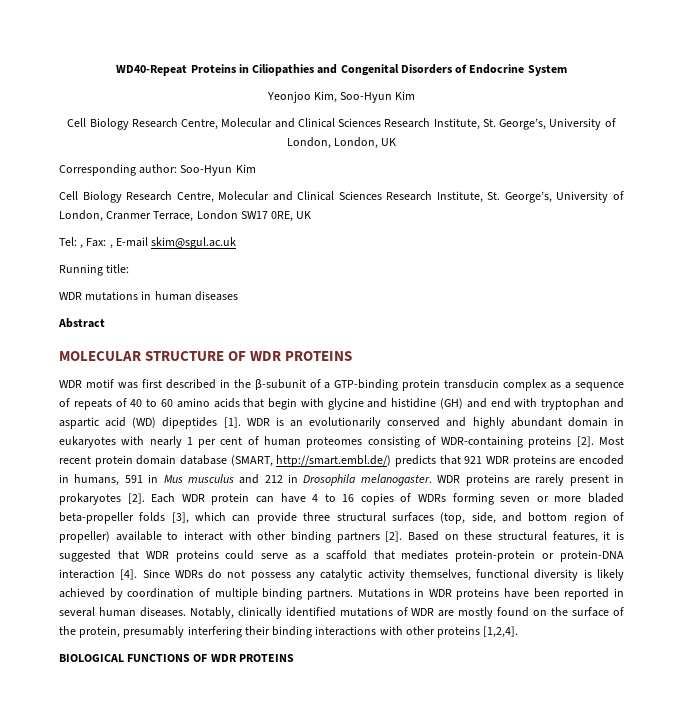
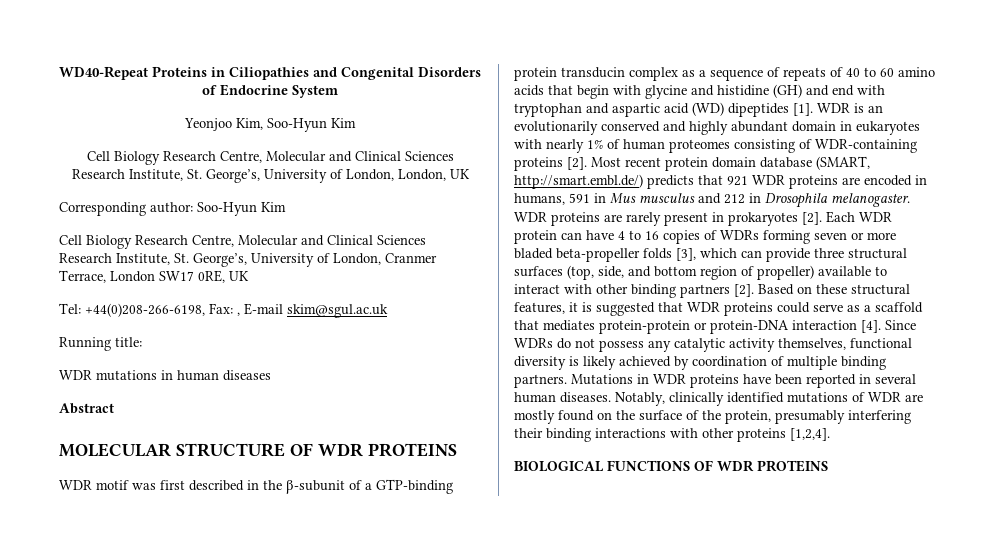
- Tel: , Fax: , E-mail skim@sgul.ac.uk
+ Tel: +44(0)208-266-6198, Fax: , E-mail skim@sgul.ac.uk
- WDR is an evolutionarily conserved and highly abundant domain in eukaryotes with nearly 1 per cent of human proteomes consisting of WDR-containing proteins [2].
+ WDR is an evolutionarily conserved and highly abundant domain in eukaryotes with nearly 1% of human proteomes consisting of WDR-containing proteins [2].

